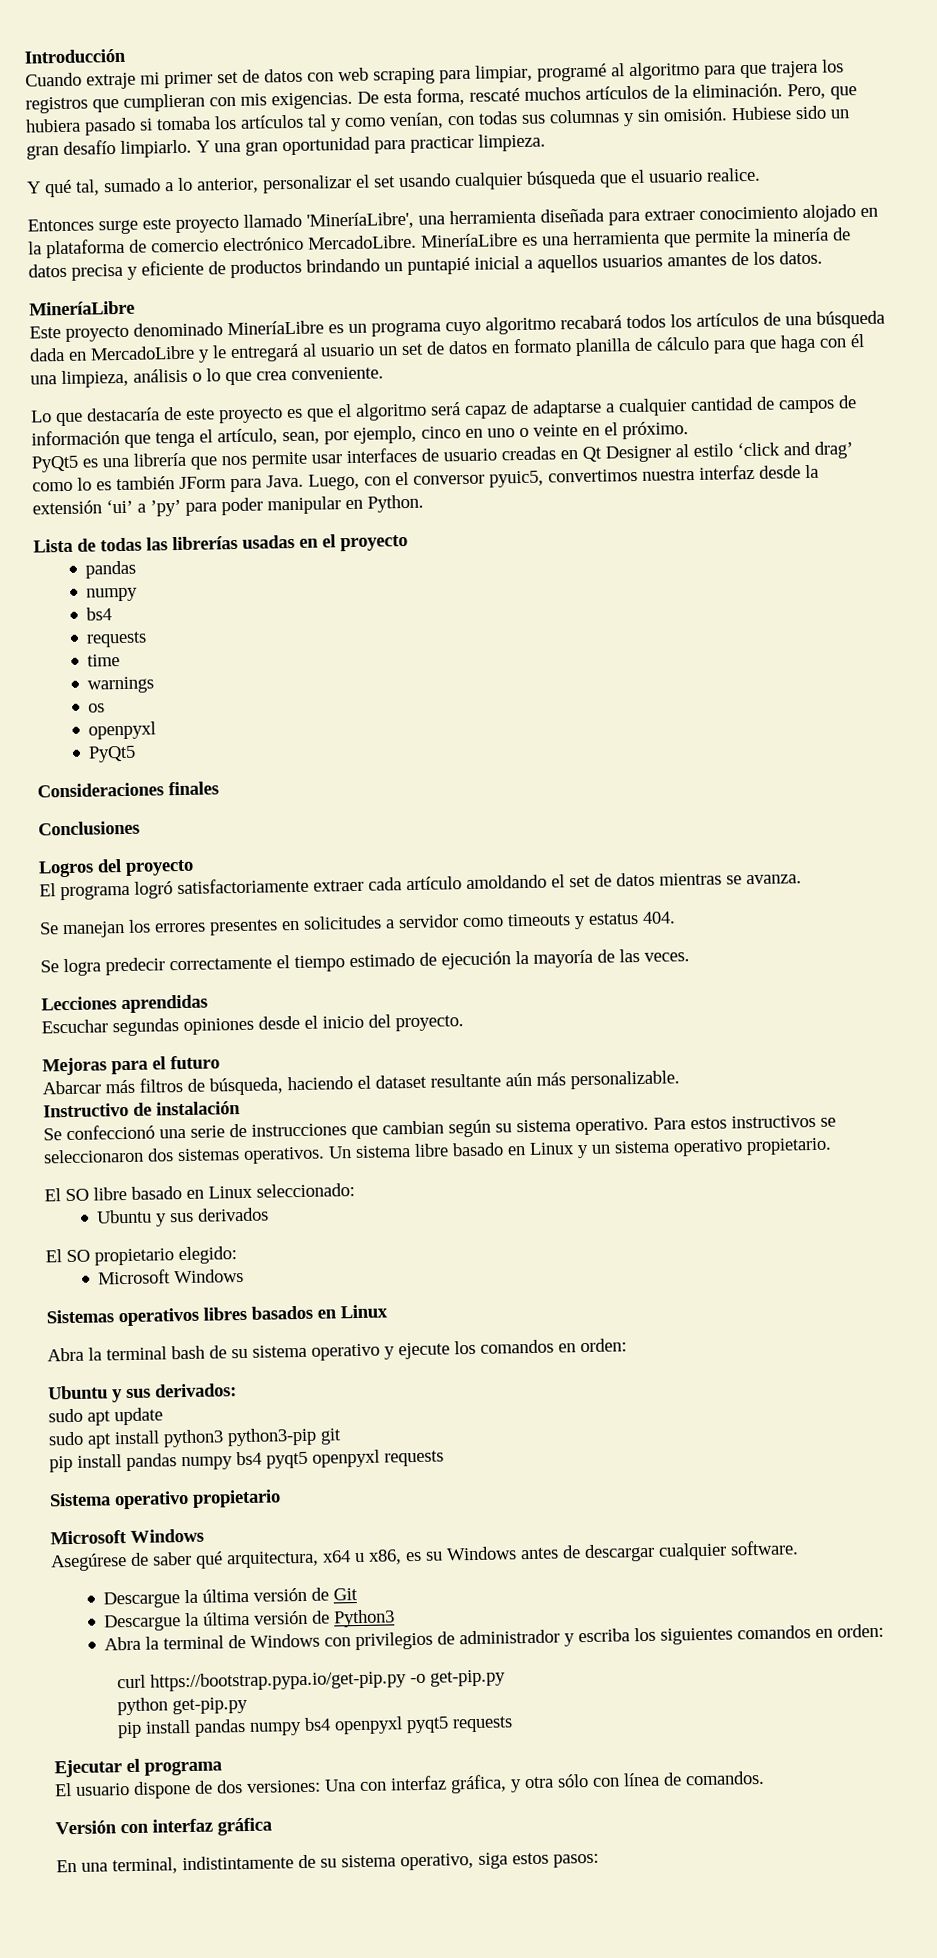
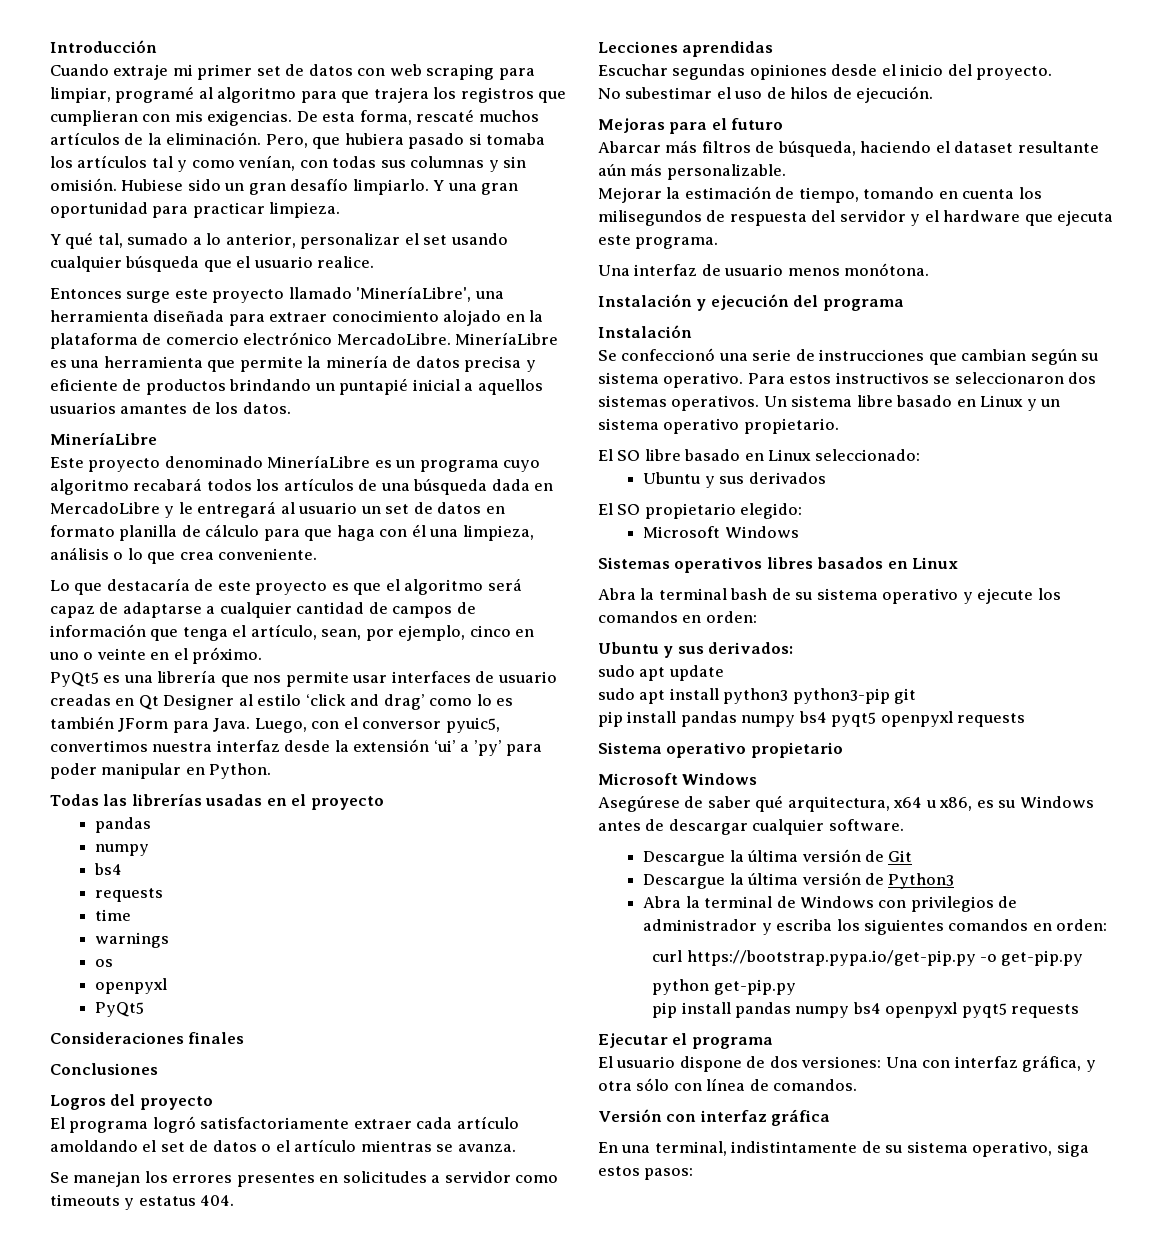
- Lista de todas las librerías usadas en el proyecto
+ Todas las librerías usadas en el proyecto
- El programa logró satisfactoriamente extraer cada artículo amoldando el set de datos mientras se avanza.
+ El programa logró satisfactoriamente extraer cada artículo amoldando el set de datos o el artículo mientras se avanza.
- Se logra predecir correctamente el tiempo estimado de ejecución la mayoría de las veces.
+ No subestimar el uso de hilos de ejecución.
- Instructivo de instalación
+ Mejorar la estimación de tiempo, tomando en cuenta los milisegundos de respuesta del servidor y el hardware que ejecuta este programa.
+ Una interfaz de usuario menos monótona.
+ Instalación y ejecución del programa
+ Instalación

